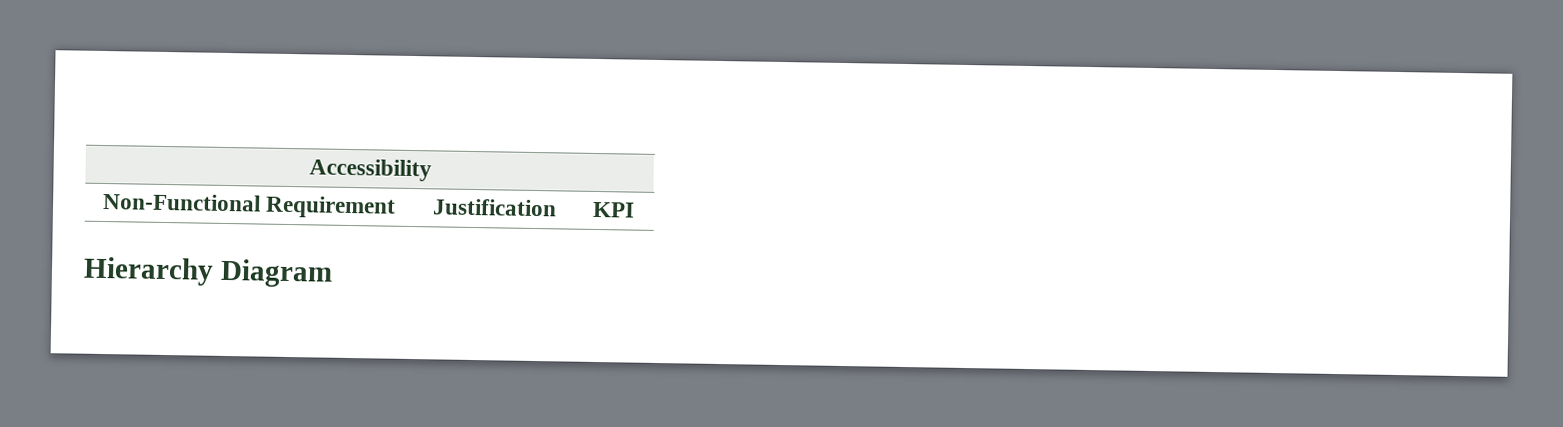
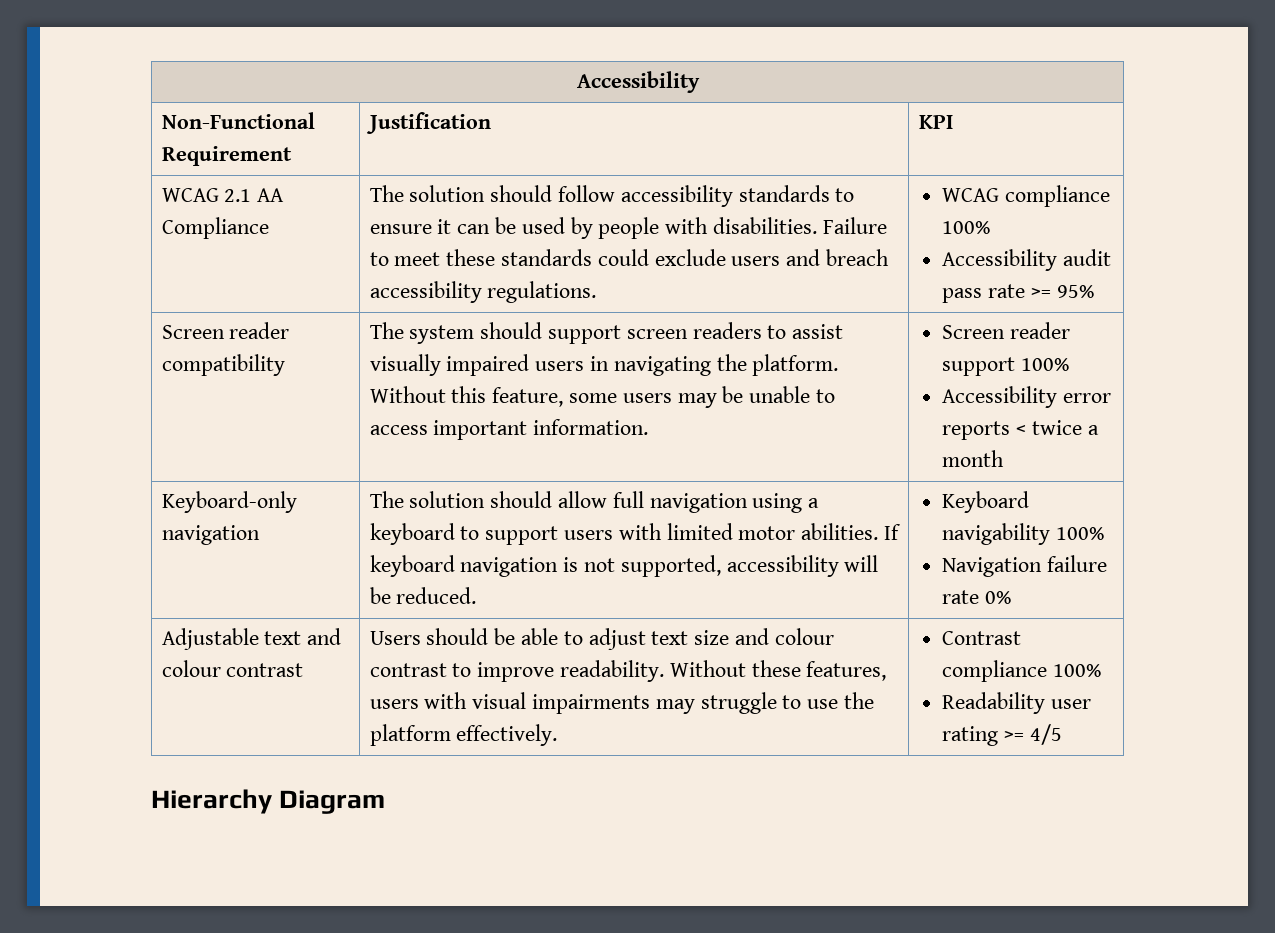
+ WCAG 2.1 AA Compliance | The solution should follow accessibility standards to ensure it can be used by people with disabilities. Failure to meet these standards could exclude users and breach accessibility regulations. | WCAG compliance 100%
+ Accessibility audit pass rate >= 95%
+ Screen reader compatibility | The system should support screen readers to assist visually impaired users in navigating the platform. Without this feature, some users may be unable to access important information. | Screen reader support 100%
+ Accessibility error reports < twice a month
+ Keyboard-only navigation | The solution should allow full navigation using a keyboard to support users with limited motor abilities. If keyboard navigation is not supported, accessibility will be reduced. | Keyboard navigability 100%
+ Navigation failure rate 0%
+ Adjustable text and colour contrast | Users should be able to adjust text size and colour contrast to improve readability. Without these features, users with visual impairments may struggle to use the platform effectively. | Contrast compliance 100%
+ Readability user rating >= 4/5

